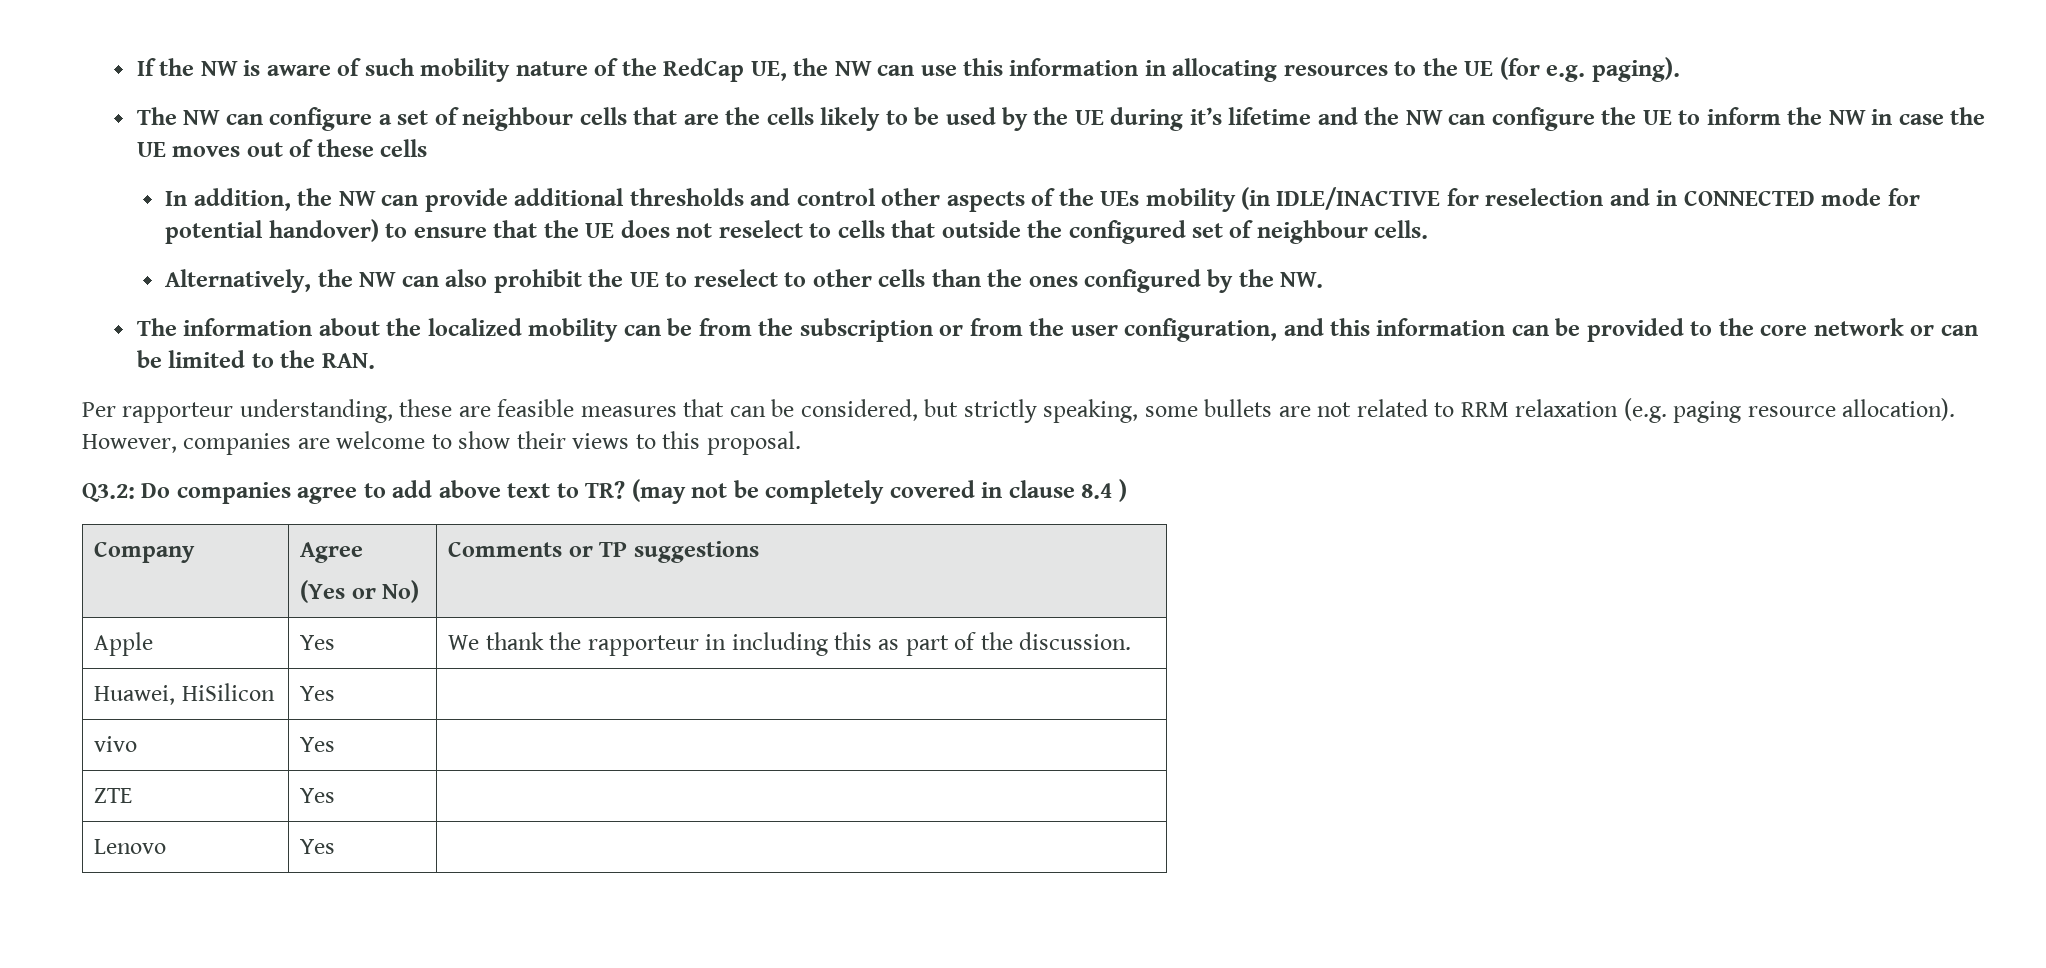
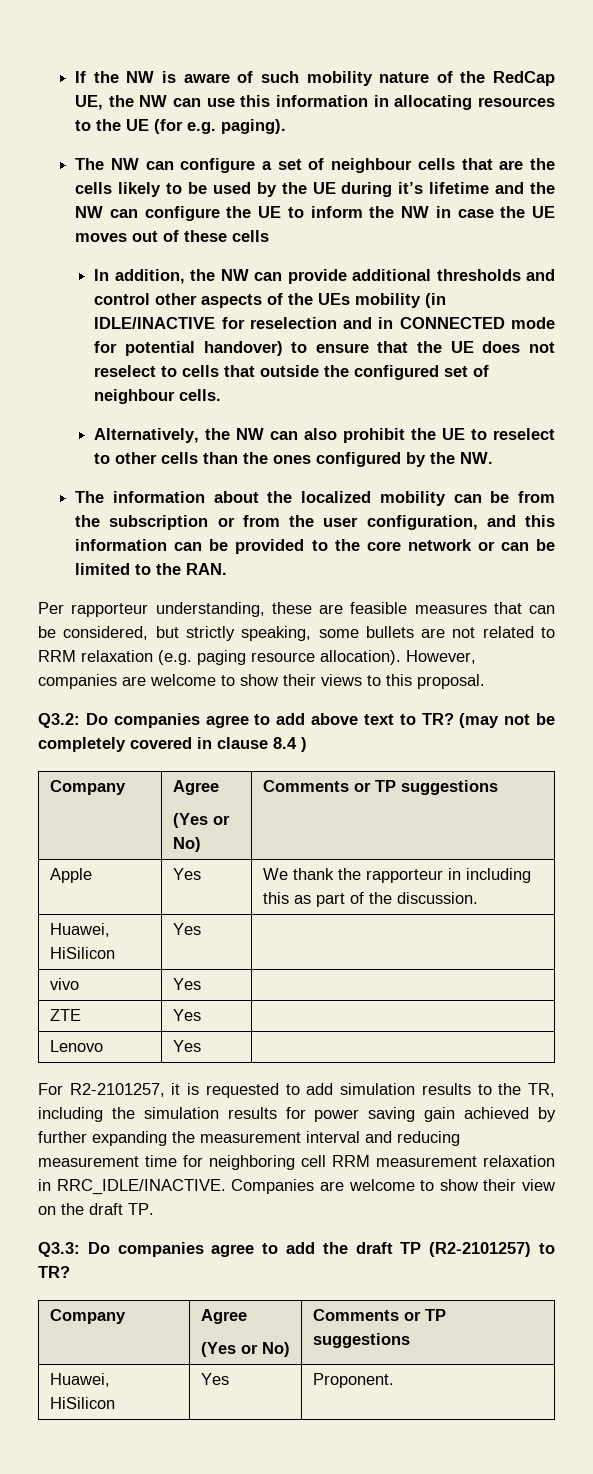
+ For R2-2101257, it is requested to add simulation results to the TR, including the simulation results for power saving gain achieved by further expanding the measurement interval and reducing measurement time for neighboring cell RRM measurement relaxation in RRC_IDLE/INACTIVE. Companies are welcome to show their view on the draft TP.
+ Q3.3: Do companies agree to add the draft TP (R2-2101257) to TR?
+ Company | Agree
+ (Yes or No) | Comments or TP suggestions
+ Huawei, HiSilicon | Yes | Proponent.

